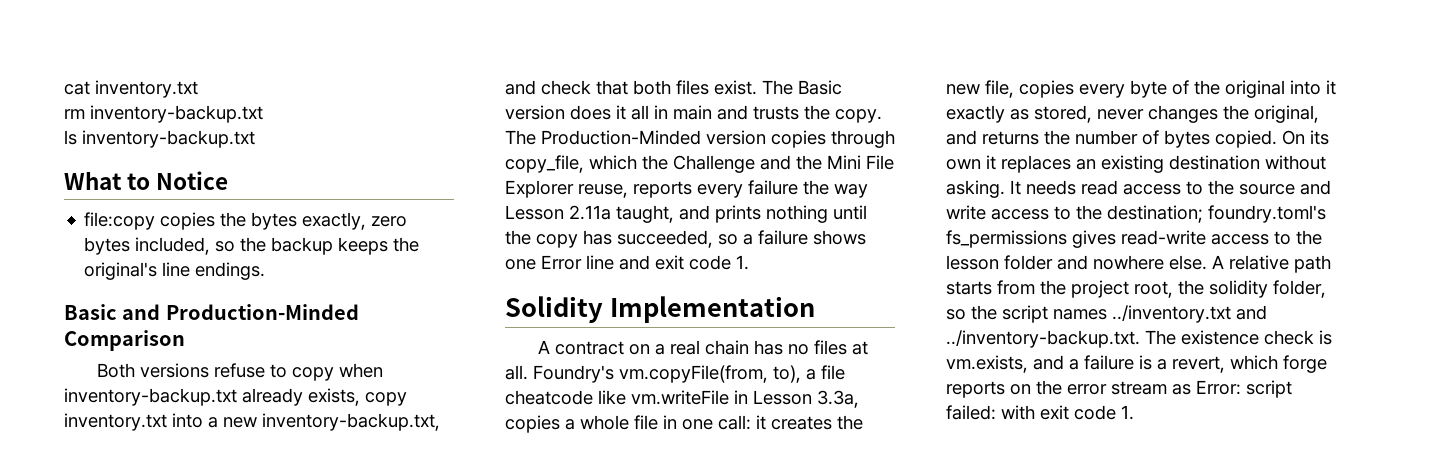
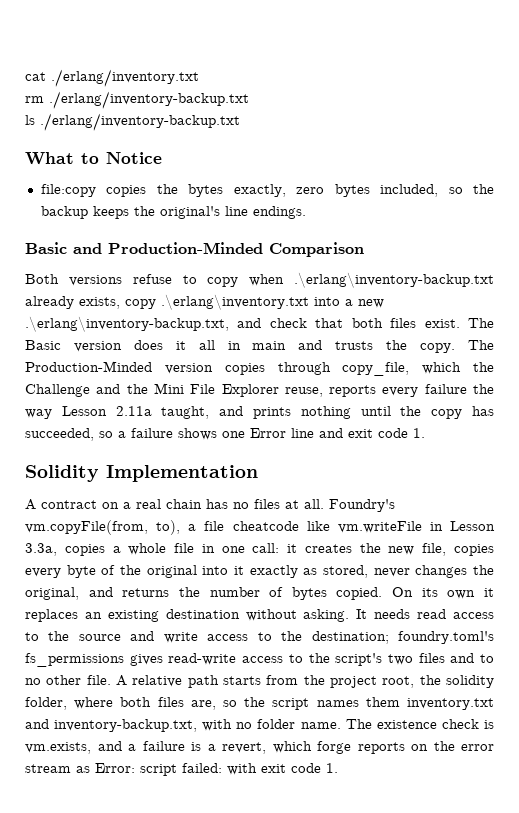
- cat inventory.txt
+ cat ./erlang/inventory.txt
- rm inventory-backup.txt
+ rm ./erlang/inventory-backup.txt
- ls inventory-backup.txt
+ ls ./erlang/inventory-backup.txt
- Both versions refuse to copy when inventory-backup.txt already exists, copy inventory.txt into a new inventory-backup.txt, and check that both files exist.
+ Both versions refuse to copy when .\erlang\inventory-backup.txt already exists, copy .\erlang\inventory.txt into a new .\erlang\inventory-backup.txt, and check that both files exist.
- It needs read access to the source and write access to the destination; foundry.toml's fs_permissions gives read-write access to the lesson folder and nowhere else.
+ It needs read access to the source and write access to the destination; foundry.toml's fs_permissions gives read-write access to the script's two files and to no other file.
- A relative path starts from the project root, the solidity folder, so the script names ../inventory.txt and ../inventory-backup.txt. The existence check is vm.exists, and a failure is a revert, which forge reports on the error stream as Error: script failed: with exit code 1.
+ A relative path starts from the project root, the solidity folder, where both files are, so the script names them inventory.txt and inventory-backup.txt, with no folder name. The existence check is vm.exists, and a failure is a revert, which forge reports on the error stream as Error: script failed: with exit code 1.

